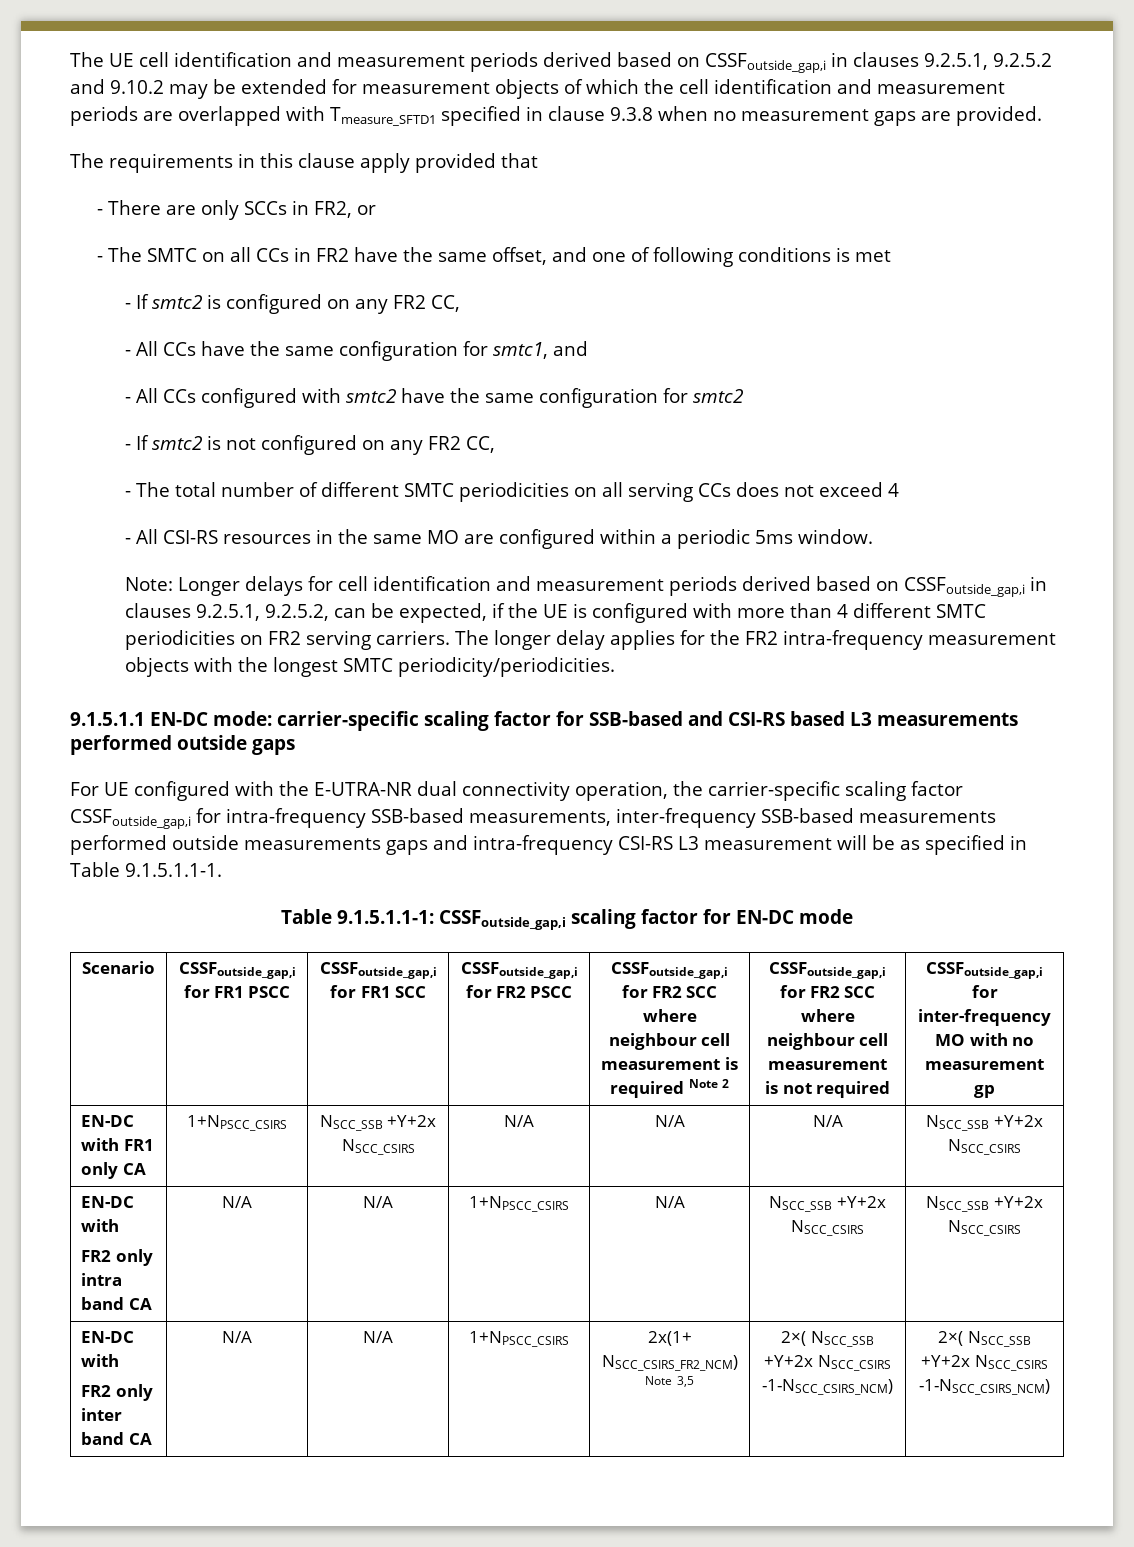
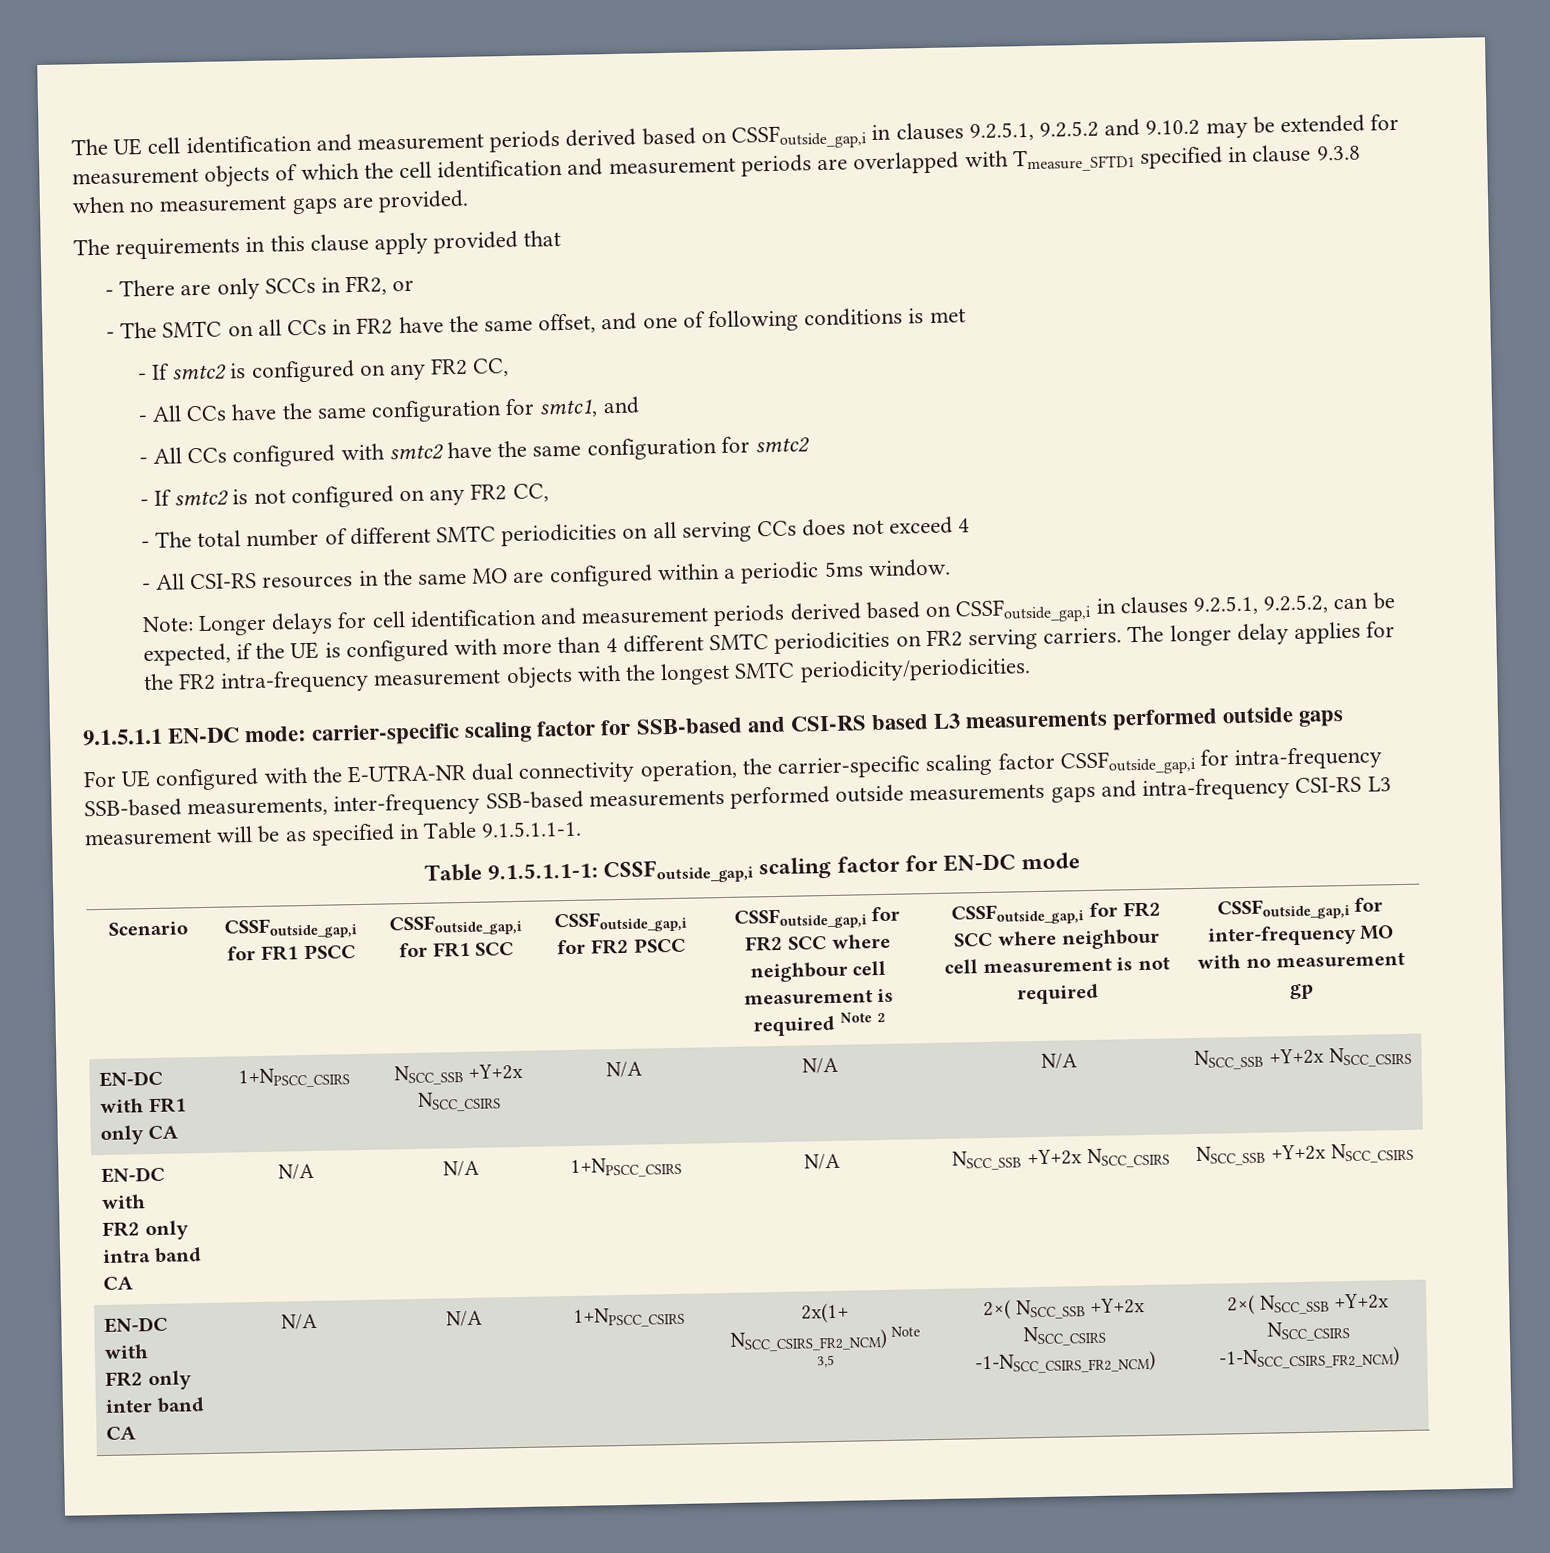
  EN-DC with FR1 only CA | 1+NPSCC_CSIRS | NSCC_SSB +Y+2x NSCC_CSIRS | N/A | N/A | N/A | NSCC_SSB +Y+2x NSCC_CSIRS
  EN-DC with
  FR2 only intra band CA | N/A | N/A | 1+NPSCC_CSIRS | N/A | NSCC_SSB +Y+2x NSCC_CSIRS | NSCC_SSB +Y+2x NSCC_CSIRS
  EN-DC with
- FR2 only inter band CA | N/A | N/A | 1+NPSCC_CSIRS | 2x(1+ NSCC_CSIRS_FR2_NCM) Note 3,5 | 2×( NSCC_SSB +Y+2x NSCC_CSIRS -1-NSCC_CSIRS_NCM) | 2×( NSCC_SSB +Y+2x NSCC_CSIRS -1-NSCC_CSIRS_NCM)
+ FR2 only inter band CA | N/A | N/A | 1+NPSCC_CSIRS | 2x(1+ NSCC_CSIRS_FR2_NCM) Note 3,5 | 2×( NSCC_SSB +Y+2x NSCC_CSIRS -1-NSCC_CSIRS_FR2_NCM) | 2×( NSCC_SSB +Y+2x NSCC_CSIRS -1-NSCC_CSIRS_FR2_NCM)

